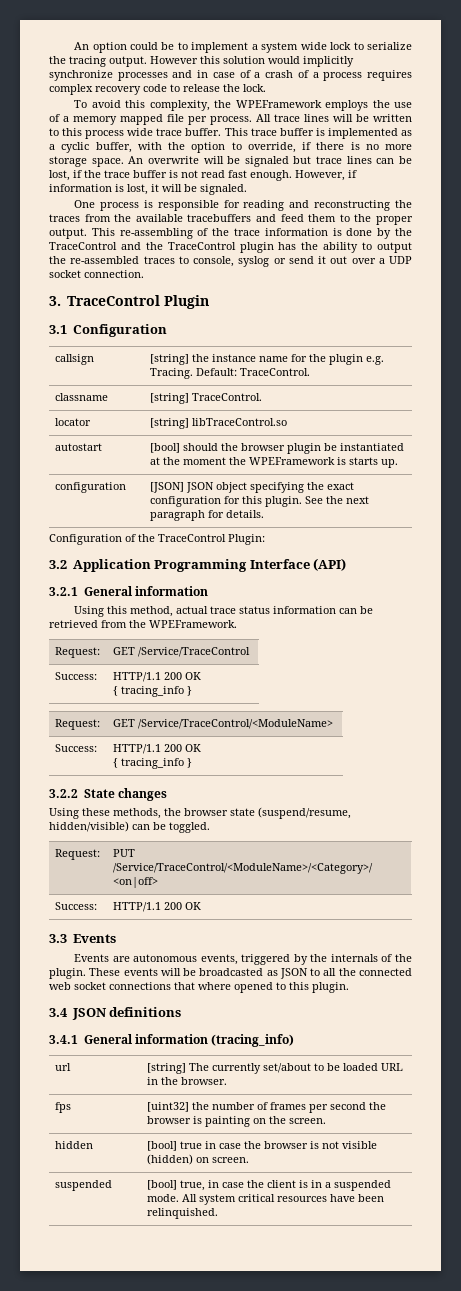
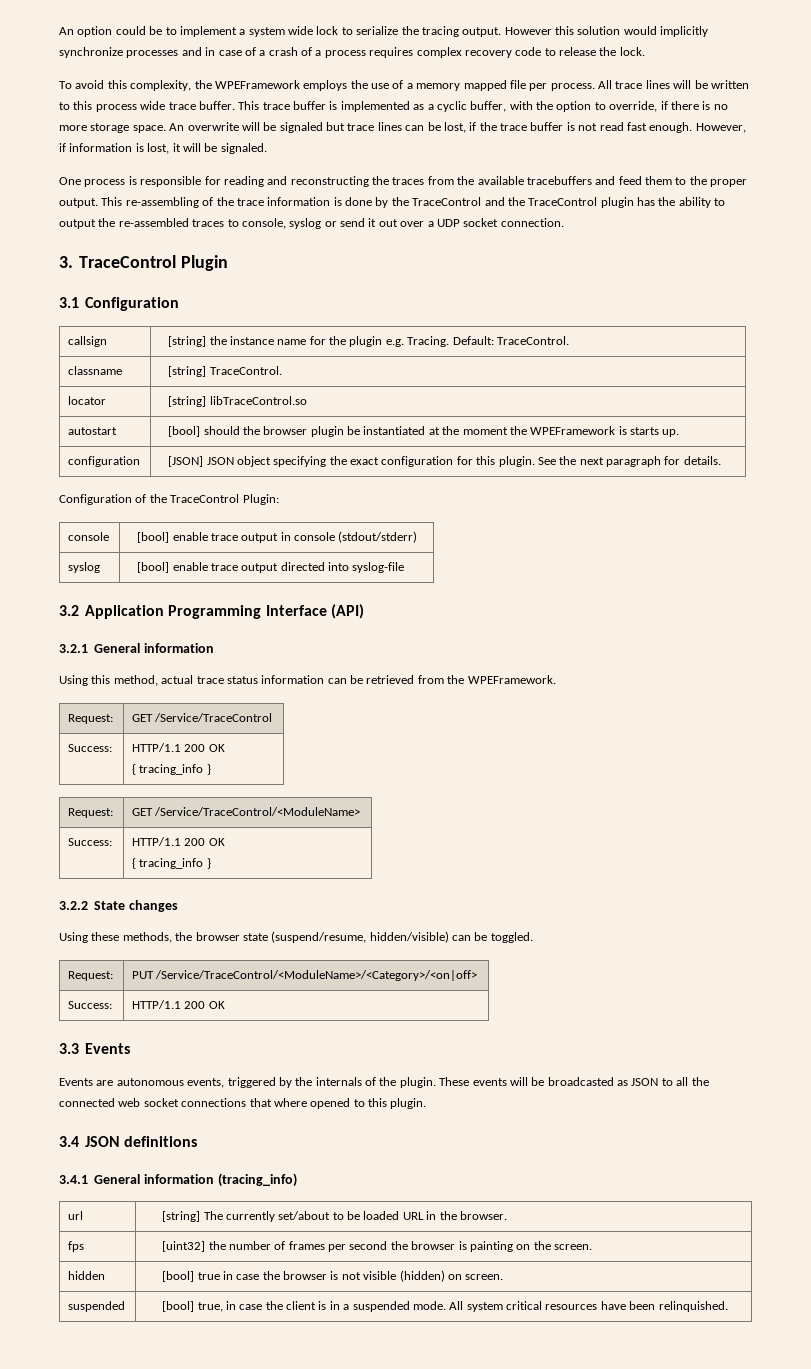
+ console | [bool] enable trace output in console (stdout/stderr)
+ syslog | [bool] enable trace output directed into syslog-file

